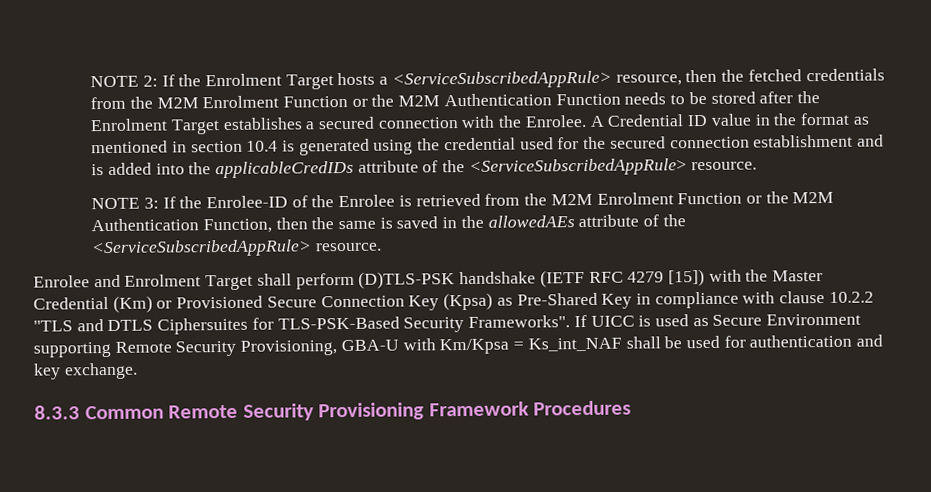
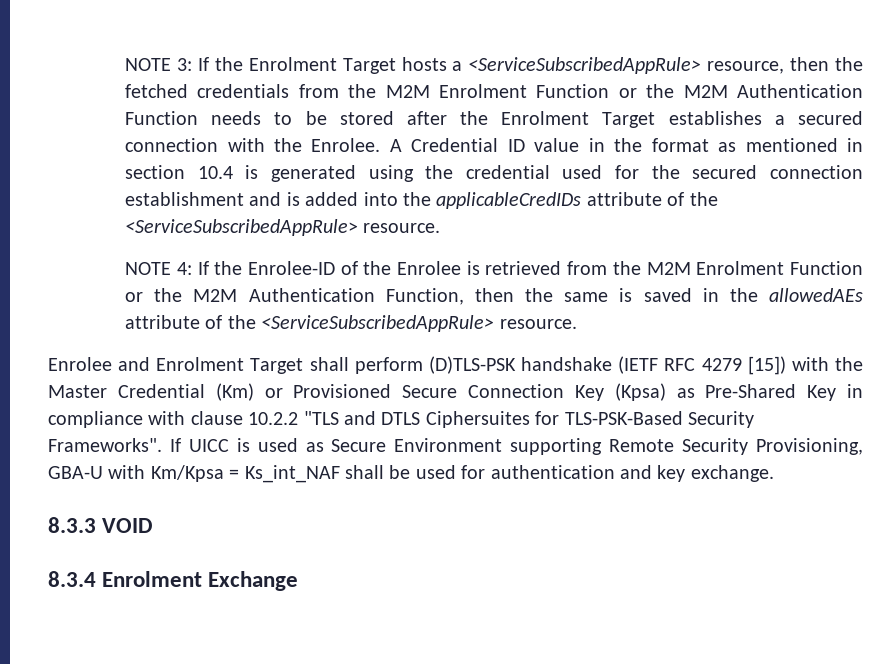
- NOTE 2: If the Enrolment Target hosts a <ServiceSubscribedAppRule> resource, then the fetched credentials from the M2M Enrolment Function or the M2M Authentication Function needs to be stored after the Enrolment Target establishes a secured connection with the Enrolee.
+ NOTE 3: If the Enrolment Target hosts a <ServiceSubscribedAppRule> resource, then the fetched credentials from the M2M Enrolment Function or the M2M Authentication Function needs to be stored after the Enrolment Target establishes a secured connection with the Enrolee.
- NOTE 3: If the Enrolee-ID of the Enrolee is retrieved from the M2M Enrolment Function or the M2M Authentication Function, then the same is saved in the allowedAEs attribute of the <ServiceSubscribedAppRule> resource.
+ NOTE 4: If the Enrolee-ID of the Enrolee is retrieved from the M2M Enrolment Function or the M2M Authentication Function, then the same is saved in the allowedAEs attribute of the <ServiceSubscribedAppRule> resource.
- 8.3.3 Common Remote Security Provisioning Framework Procedures
+ 8.3.3 VOID
+ 8.3.4 Enrolment Exchange

